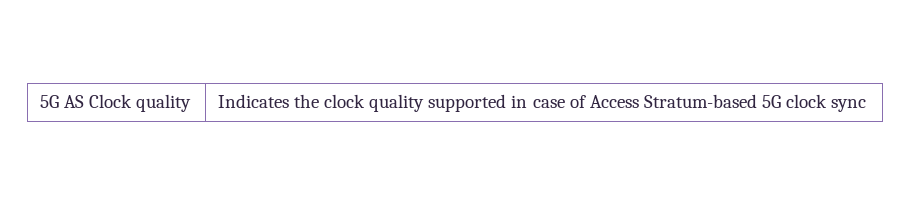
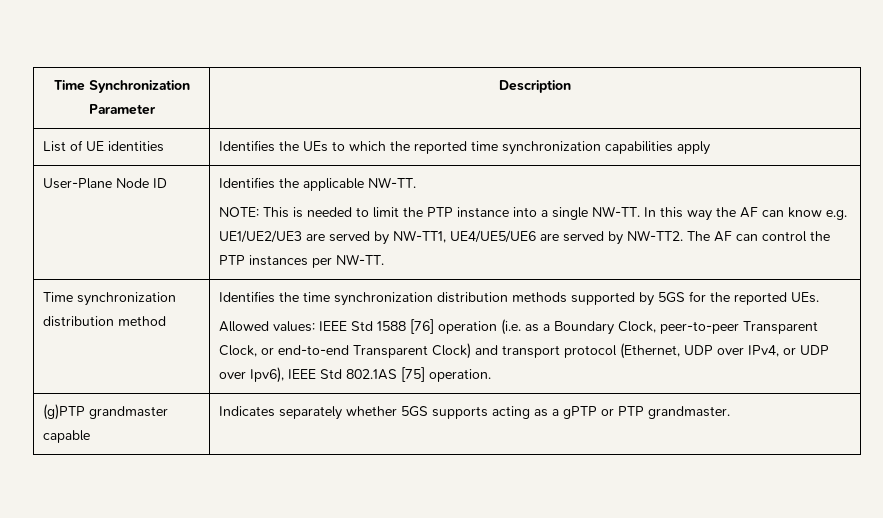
- 5G AS Clock quality | Indicates the clock quality supported in case of Access Stratum-based 5G clock sync
+ Time Synchronization Parameter | Description
+ List of UE identities | Identifies the UEs to which the reported time synchronization capabilities apply
+ User-Plane Node ID | Identifies the applicable NW-TT.
+ NOTE: This is needed to limit the PTP instance into a single NW-TT. In this way the AF can know e.g. UE1/UE2/UE3 are served by NW-TT1, UE4/UE5/UE6 are served by NW-TT2. The AF can control the PTP instances per NW-TT.
+ Time synchronization distribution method | Identifies the time synchronization distribution methods supported by 5GS for the reported UEs.
+ Allowed values: IEEE Std 1588 [76] operation (i.e. as a Boundary Clock, peer-to-peer Transparent Clock, or end-to-end Transparent Clock) and transport protocol (Ethernet, UDP over IPv4, or UDP over Ipv6), IEEE Std 802.1AS [75] operation.
+ (g)PTP grandmaster capable | Indicates separately whether 5GS supports acting as a gPTP or PTP grandmaster.

